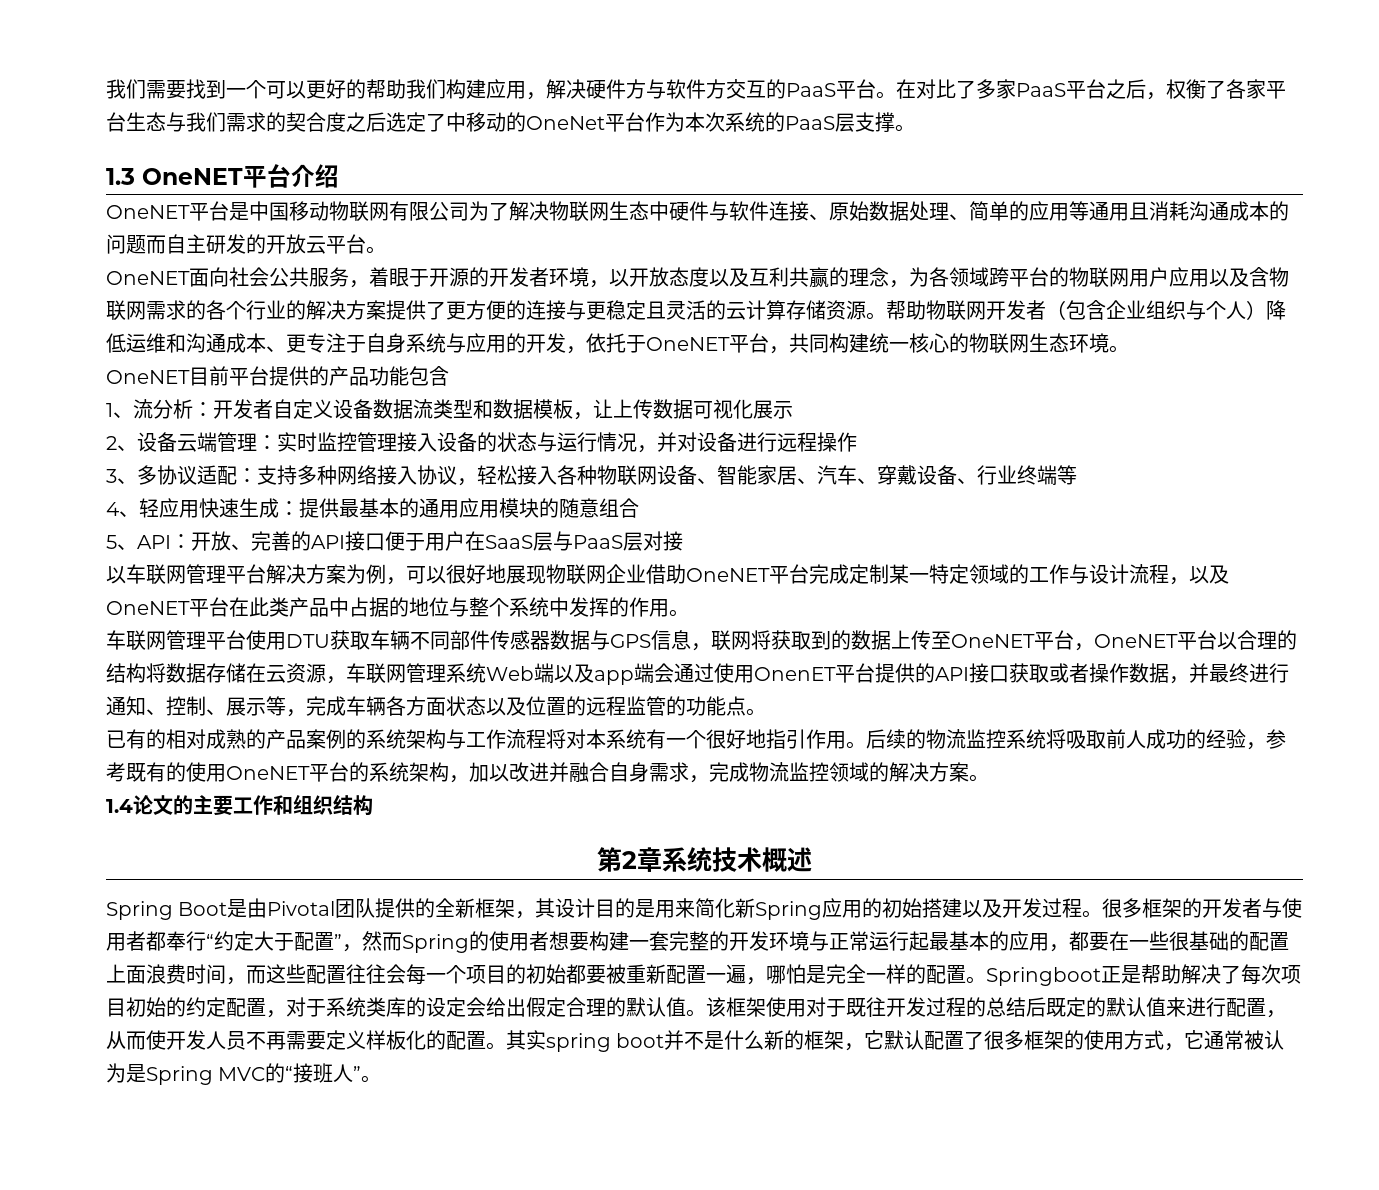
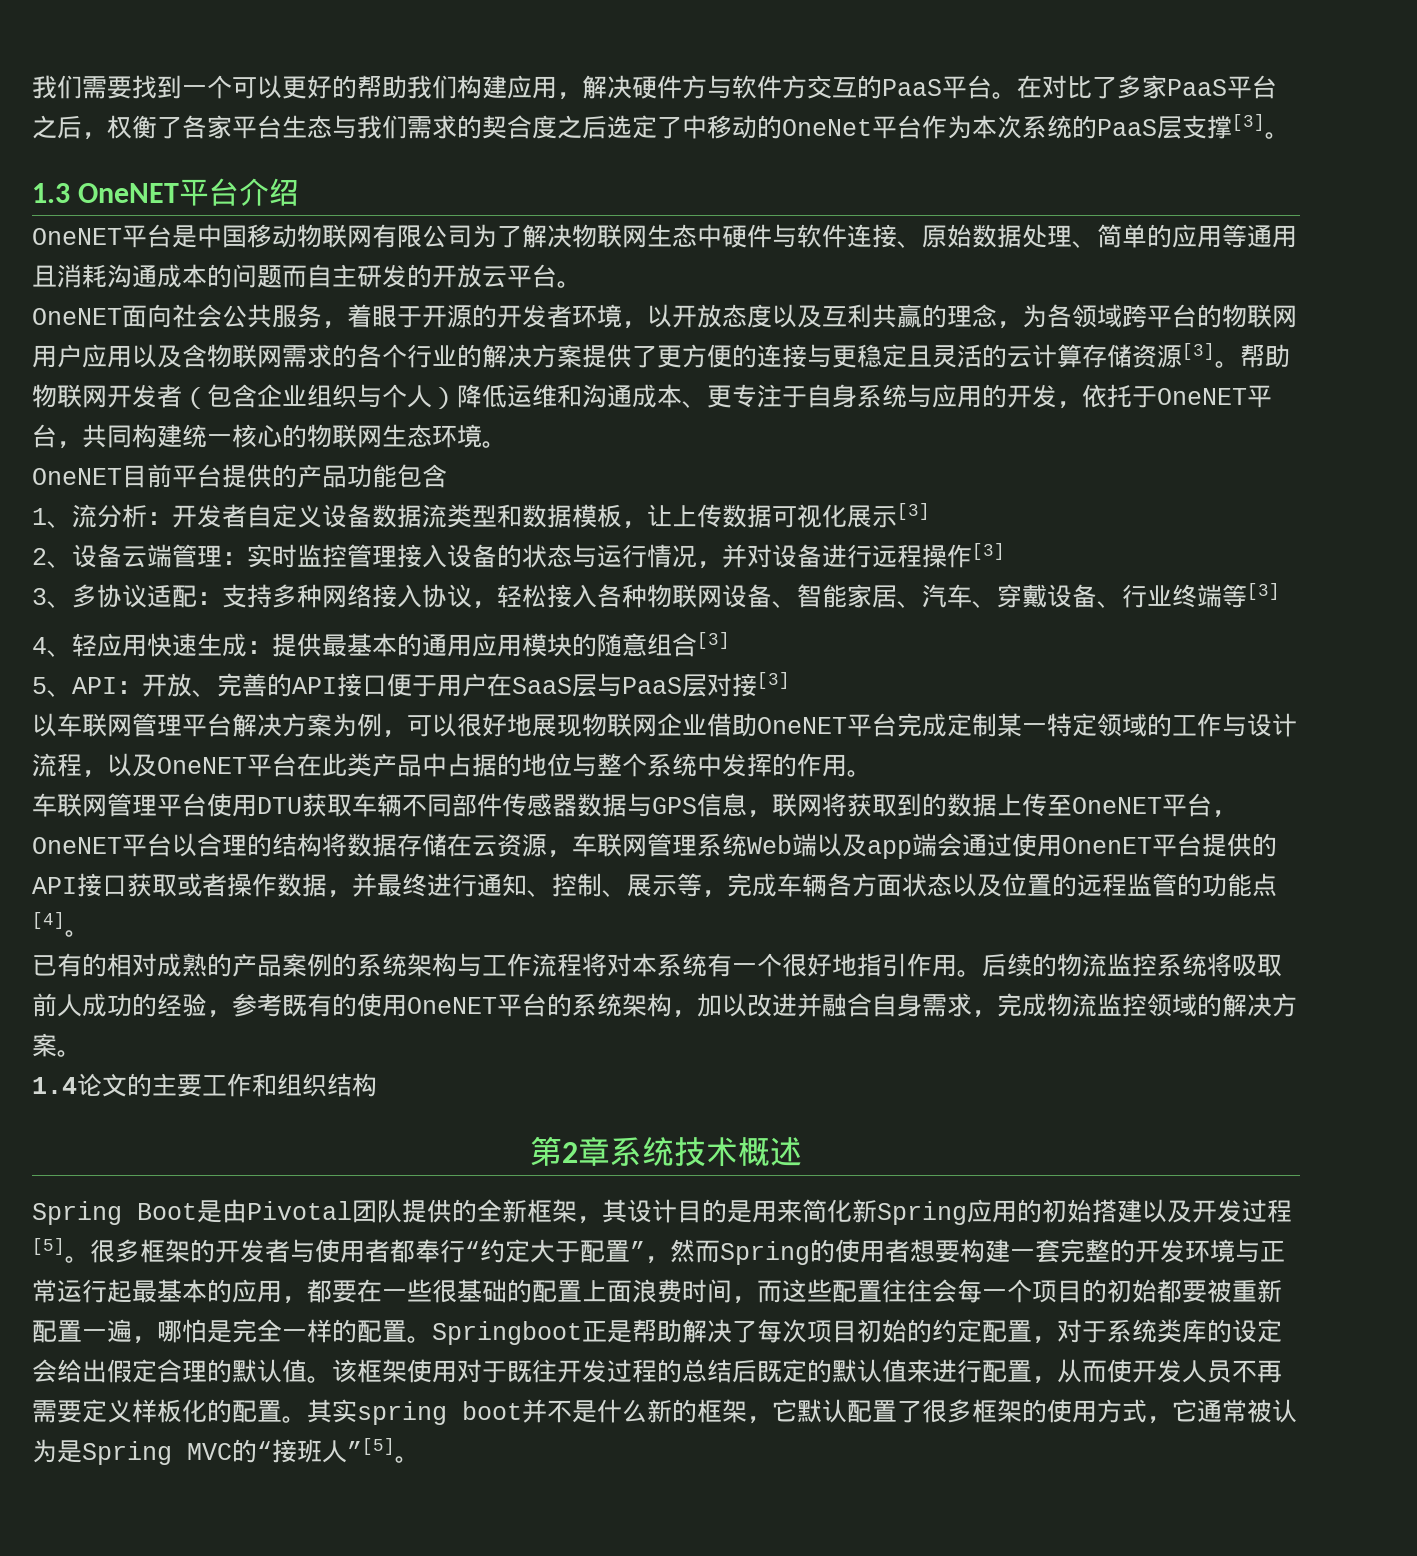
- 在对比了多家PaaS平台之后，权衡了各家平台生态与我们需求的契合度之后选定了中移动的OneNet平台作为本次系统的PaaS层支撑。
+ 在对比了多家PaaS平台之后，权衡了各家平台生态与我们需求的契合度之后选定了中移动的OneNet平台作为本次系统的PaaS层支撑[3]。
- OneNET面向社会公共服务，着眼于开源的开发者环境，以开放态度以及互利共赢的理念，为各领域跨平台的物联网用户应用以及含物联网需求的各个行业的解决方案提供了更方便的连接与更稳定且灵活的云计算存储资源。
+ OneNET面向社会公共服务，着眼于开源的开发者环境，以开放态度以及互利共赢的理念，为各领域跨平台的物联网用户应用以及含物联网需求的各个行业的解决方案提供了更方便的连接与更稳定且灵活的云计算存储资源[3]。
- 1、流分析：开发者自定义设备数据流类型和数据模板，让上传数据可视化展示
+ 1、流分析：开发者自定义设备数据流类型和数据模板，让上传数据可视化展示[3]
- 2、设备云端管理：实时监控管理接入设备的状态与运行情况，并对设备进行远程操作
+ 2、设备云端管理：实时监控管理接入设备的状态与运行情况，并对设备进行远程操作[3]
- 3、多协议适配：支持多种网络接入协议，轻松接入各种物联网设备、智能家居、汽车、穿戴设备、行业终端等
+ 3、多协议适配：支持多种网络接入协议，轻松接入各种物联网设备、智能家居、汽车、穿戴设备、行业终端等[3]
- 4、轻应用快速生成：提供最基本的通用应用模块的随意组合
+ 4、轻应用快速生成：提供最基本的通用应用模块的随意组合[3]
- 5、API：开放、完善的API接口便于用户在SaaS层与PaaS层对接
+ 5、API：开放、完善的API接口便于用户在SaaS层与PaaS层对接[3]
- 车联网管理平台使用DTU获取车辆不同部件传感器数据与GPS信息，联网将获取到的数据上传至OneNET平台，OneNET平台以合理的结构将数据存储在云资源，车联网管理系统Web端以及app端会通过使用OnenET平台提供的API接口获取或者操作数据，并最终进行通知、控制、展示等，完成车辆各方面状态以及位置的远程监管的功能点。
+ 车联网管理平台使用DTU获取车辆不同部件传感器数据与GPS信息，联网将获取到的数据上传至OneNET平台，OneNET平台以合理的结构将数据存储在云资源，车联网管理系统Web端以及app端会通过使用OnenET平台提供的API接口获取或者操作数据，并最终进行通知、控制、展示等，完成车辆各方面状态以及位置的远程监管的功能点[4]。
- Spring Boot是由Pivotal团队提供的全新框架，其设计目的是用来简化新Spring应用的初始搭建以及开发过程。
+ Spring Boot是由Pivotal团队提供的全新框架，其设计目的是用来简化新Spring应用的初始搭建以及开发过程[5]。
- 其实spring boot并不是什么新的框架，它默认配置了很多框架的使用方式，它通常被认为是Spring MVC的“接班人”。
+ 其实spring boot并不是什么新的框架，它默认配置了很多框架的使用方式，它通常被认为是Spring MVC的“接班人”[5]。

